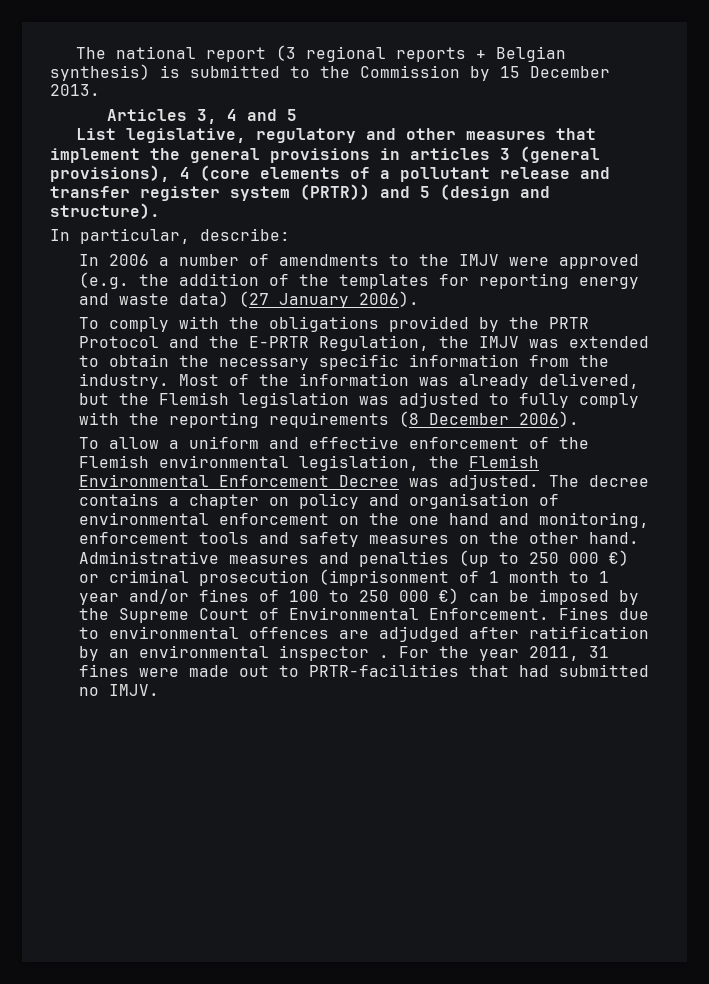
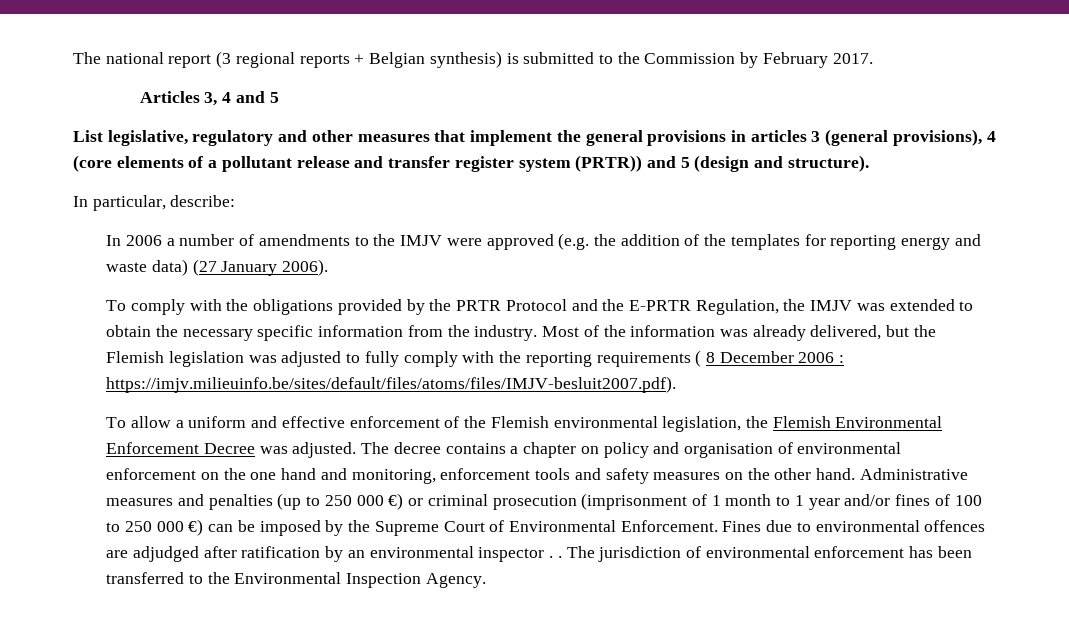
- The national report (3 regional reports + Belgian synthesis) is submitted to the Commission by 15 December 2013.
+ The national report (3 regional reports + Belgian synthesis) is submitted to the Commission by February 2017.
- Most of the information was already delivered, but the Flemish legislation was adjusted to fully comply with the reporting requirements (8 December 2006).
+ Most of the information was already delivered, but the Flemish legislation was adjusted to fully comply with the reporting requirements ( 8 December 2006 : https://imjv.milieuinfo.be/sites/default/files/atoms/files/IMJV-besluit2007.pdf).
- Fines due to environmental offences are adjudged after ratification by an environmental inspector . For the year 2011, 31 fines were made out to PRTR-facilities that had submitted no IMJV.
+ Fines due to environmental offences are adjudged after ratification by an environmental inspector . . The jurisdiction of environmental enforcement has been transferred to the Environmental Inspection Agency.

